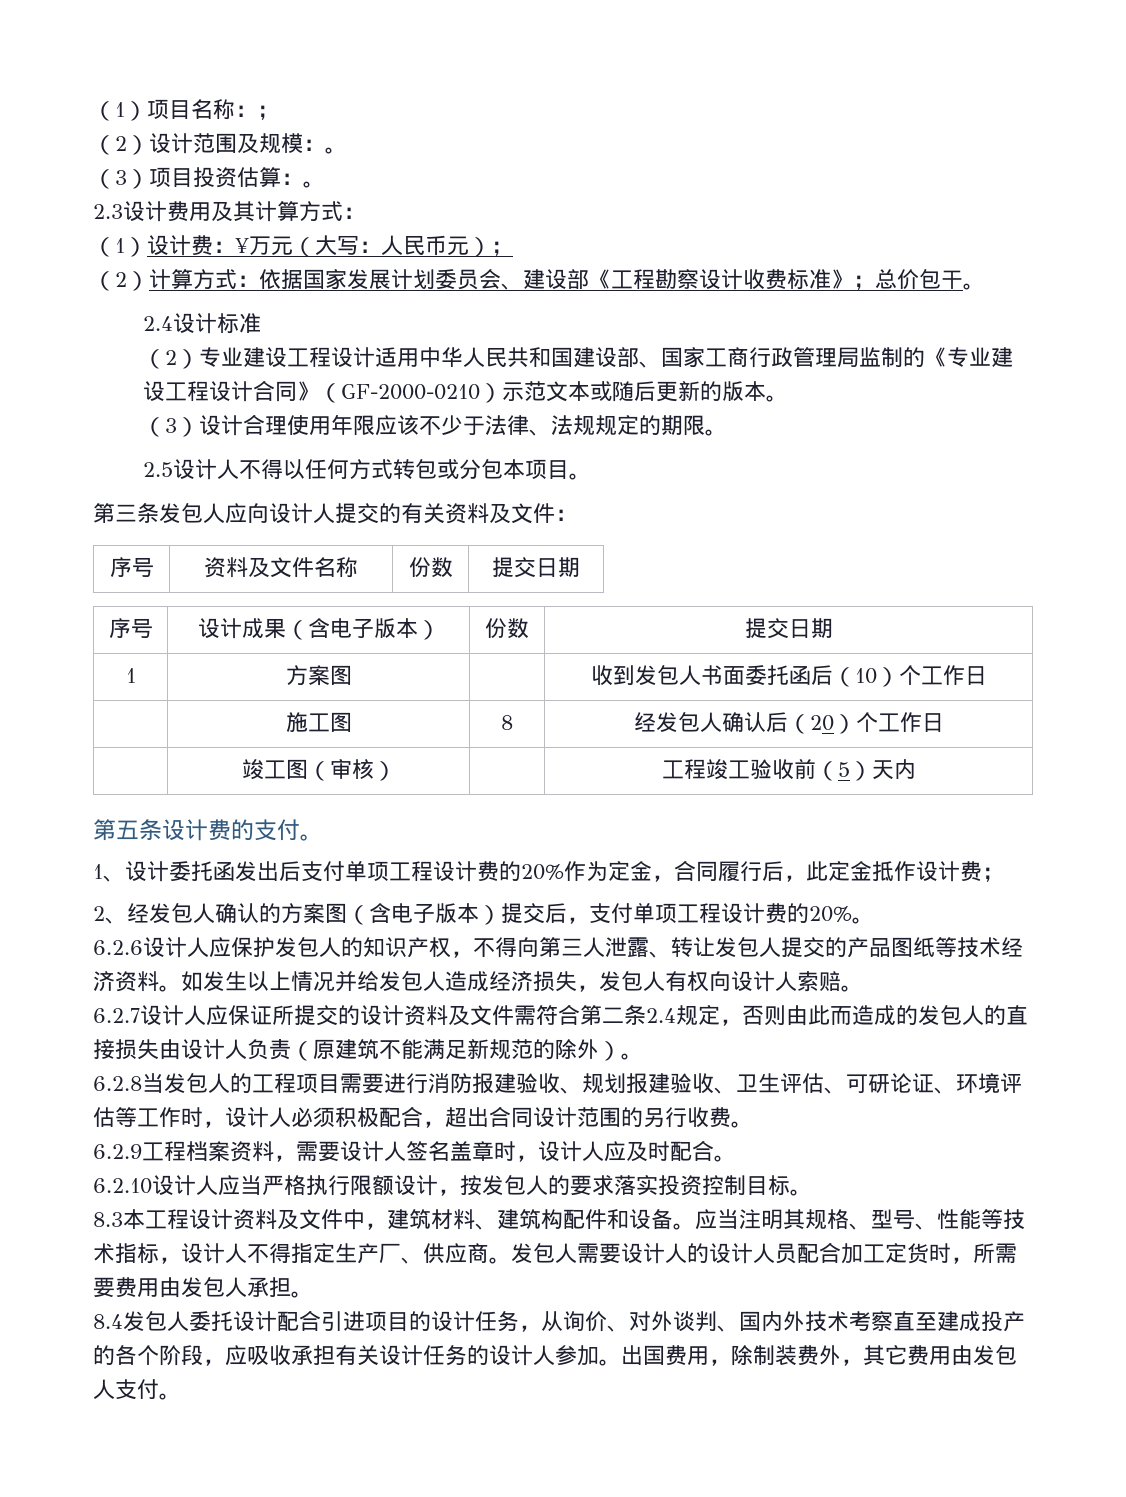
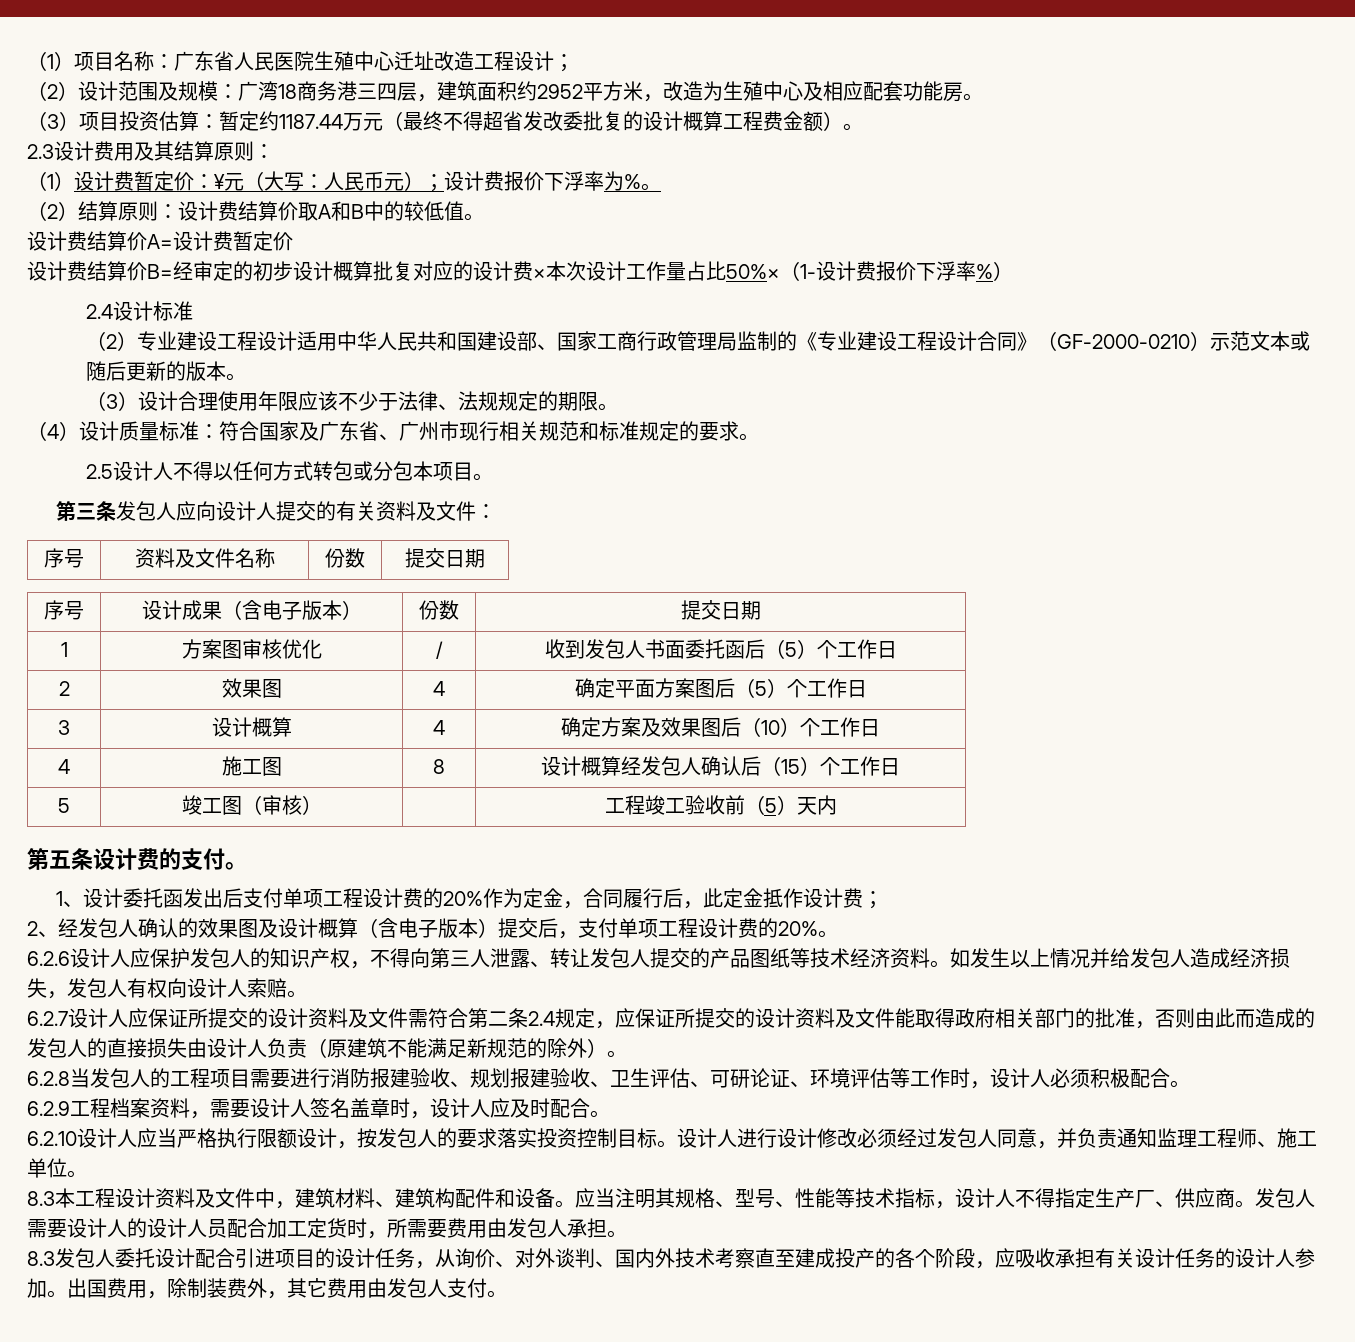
- （1）项目名称：；
+ （1）项目名称：广东省人民医院生殖中心迁址改造工程设计；
- （2）设计范围及规模：。
+ （2）设计范围及规模：广湾18商务港三四层，建筑面积约2952平方米，改造为生殖中心及相应配套功能房。
- （3）项目投资估算：。
+ （3）项目投资估算：暂定约1187.44万元（最终不得超省发改委批复的设计概算工程费金额）。
- 2.3设计费用及其计算方式：
+ 2.3设计费用及其结算原则：
- （1）设计费：¥万元（大写：人民币元）；
- （2）计算方式：依据国家发展计划委员会、建设部《工程勘察设计收费标准》；总价包干。
+ （1）设计费暂定价：¥元（大写：人民币元）；设计费报价下浮率为%。
+ （2）结算原则：设计费结算价取A和B中的较低值。
+ 设计费结算价A=设计费暂定价
+ 设计费结算价B=经审定的初步设计概算批复对应的设计费×本次设计工作量占比50%×（1-设计费报价下浮率%）
+ （4）设计质量标准：符合国家及广东省、广州市现行相关规范和标准规定的要求。
- 1 | 方案图 | | 收到发包人书面委托函后（10）个工作日
+ 1 | 方案图审核优化 | / | 收到发包人书面委托函后（5）个工作日
+ 2 | 效果图 | 4 | 确定平面方案图后（5）个工作日
+ 3 | 设计概算 | 4 | 确定方案及效果图后（10）个工作日
- | 施工图 | 8 | 经发包人确认后（20）个工作日
- | 竣工图（审核） | | 工程竣工验收前（5）天内
+ 4 | 施工图 | 8 | 设计概算经发包人确认后（15）个工作日
+ 5 | 竣工图（审核） | | 工程竣工验收前（5）天内
- 2、经发包人确认的方案图（含电子版本）提交后，支付单项工程设计费的20%。
+ 2、经发包人确认的效果图及设计概算（含电子版本）提交后，支付单项工程设计费的20%。
- 6.2.7设计人应保证所提交的设计资料及文件需符合第二条2.4规定，否则由此而造成的发包人的直接损失由设计人负责（原建筑不能满足新规范的除外）。
+ 6.2.7设计人应保证所提交的设计资料及文件需符合第二条2.4规定，应保证所提交的设计资料及文件能取得政府相关部门的批准，否则由此而造成的发包人的直接损失由设计人负责（原建筑不能满足新规范的除外）。
- 6.2.8当发包人的工程项目需要进行消防报建验收、规划报建验收、卫生评估、可研论证、环境评估等工作时，设计人必须积极配合，超出合同设计范围的另行收费。
+ 6.2.8当发包人的工程项目需要进行消防报建验收、规划报建验收、卫生评估、可研论证、环境评估等工作时，设计人必须积极配合。
+ 设计人进行设计修改必须经过发包人同意，并负责通知监理工程师、施工单位。
- 8.4发包人委托设计配合引进项目的设计任务，从询价、对外谈判、国内外技术考察直至建成投产的各个阶段，应吸收承担有关设计任务的设计人参加。
+ 8.3发包人委托设计配合引进项目的设计任务，从询价、对外谈判、国内外技术考察直至建成投产的各个阶段，应吸收承担有关设计任务的设计人参加。

